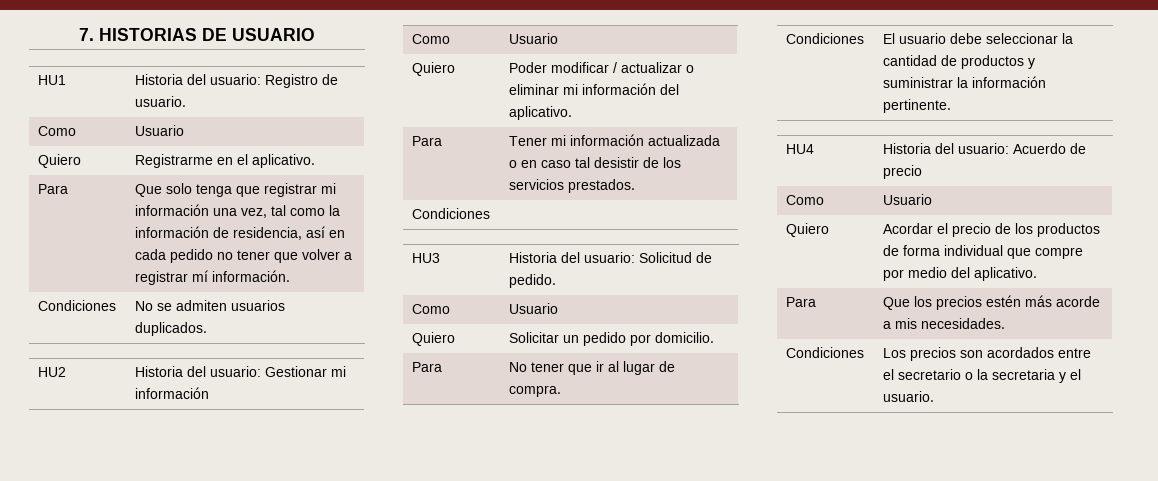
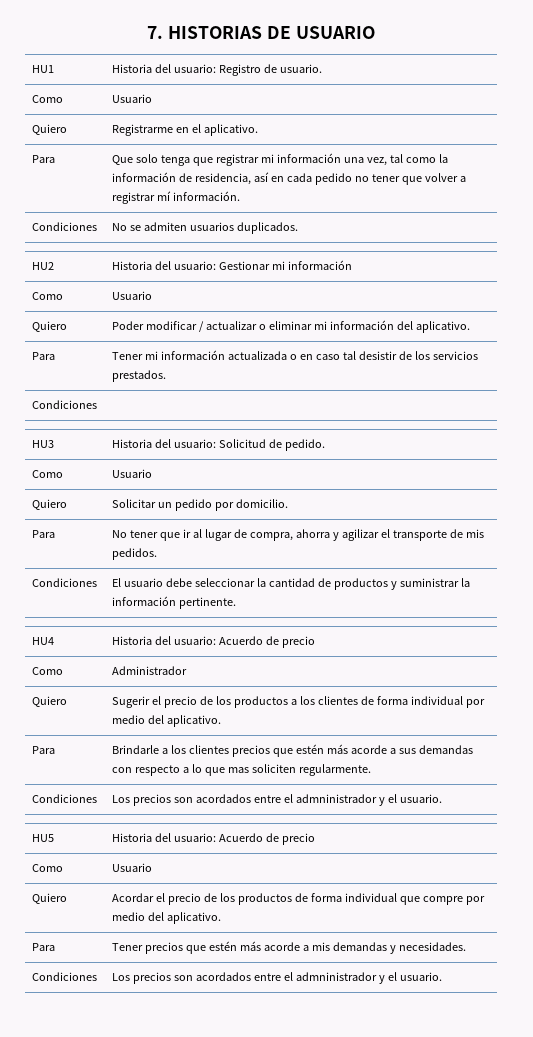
- Para | No tener que ir al lugar de compra.
+ Para | No tener que ir al lugar de compra, ahorra y agilizar el transporte de mis pedidos.
+ Como | Administrador
+ Quiero | Sugerir el precio de los productos a los clientes de forma individual por medio del aplicativo.
+ Para | Brindarle a los clientes precios que estén más acorde a sus demandas con respecto a lo que mas soliciten regularmente.
+ Condiciones | Los precios son acordados entre el admninistrador y el usuario.
+ HU5 | Historia del usuario: Acuerdo de precio
- Para | Que los precios estén más acorde a mis necesidades.
- Condiciones | Los precios son acordados entre el secretario o la secretaria y el usuario.
+ Para | Tener precios que estén más acorde a mis demandas y necesidades.
+ Condiciones | Los precios son acordados entre el admninistrador y el usuario.

